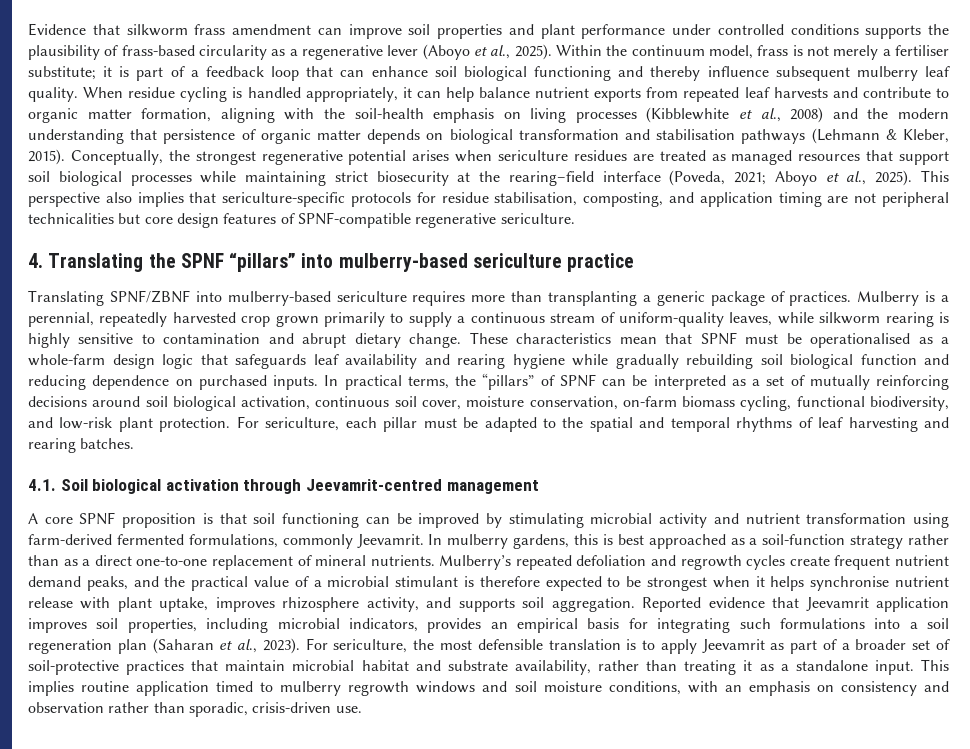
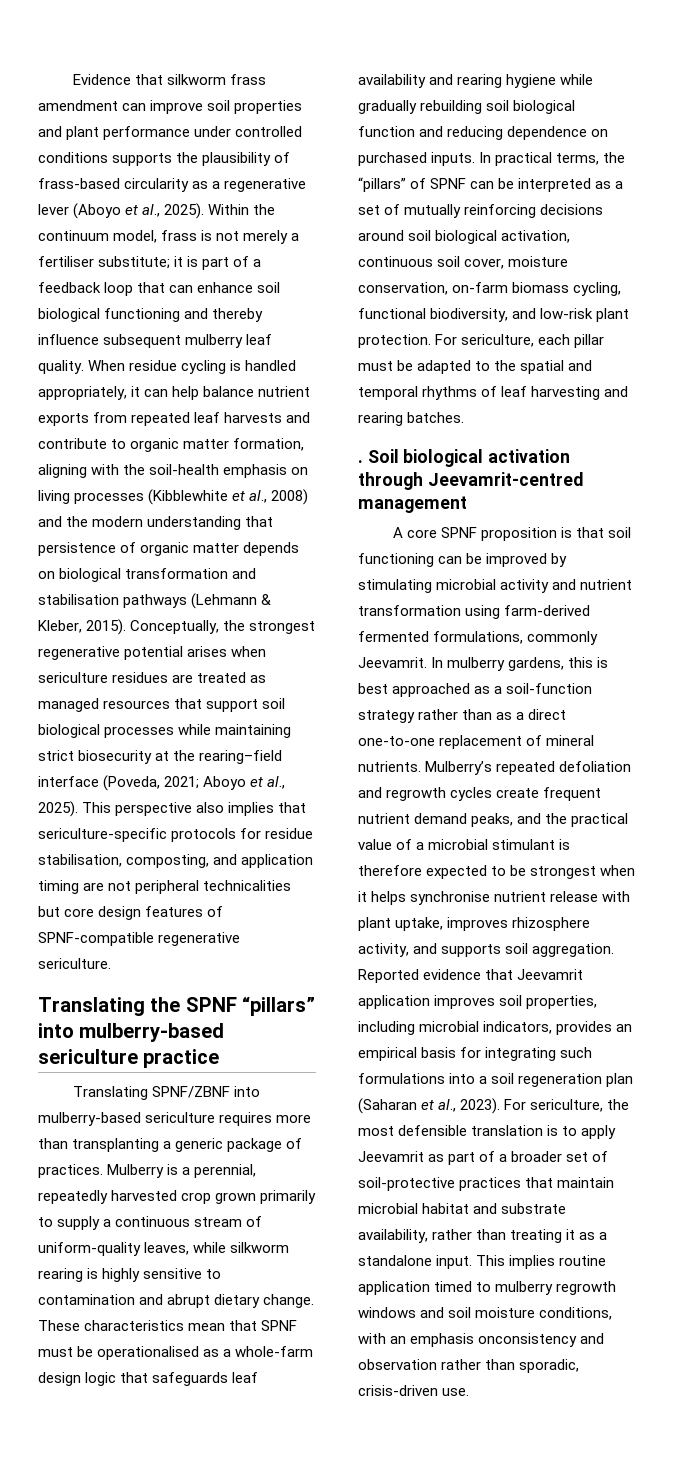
- 4. Translating the SPNF “pillars” into mulberry-based sericulture practice
+ Translating the SPNF “pillars” into mulberry-based sericulture practice
- 4.1. Soil biological activation through Jeevamrit-centred management
+ . Soil biological activation through Jeevamrit-centred management
- This implies routine application timed to mulberry regrowth windows and soil moisture conditions, with an emphasis on consistency and observation rather than sporadic, crisis-driven use.
+ This implies routine application timed to mulberry regrowth windows and soil moisture conditions, with an emphasis onconsistency and observation rather than sporadic, crisis-driven use.

